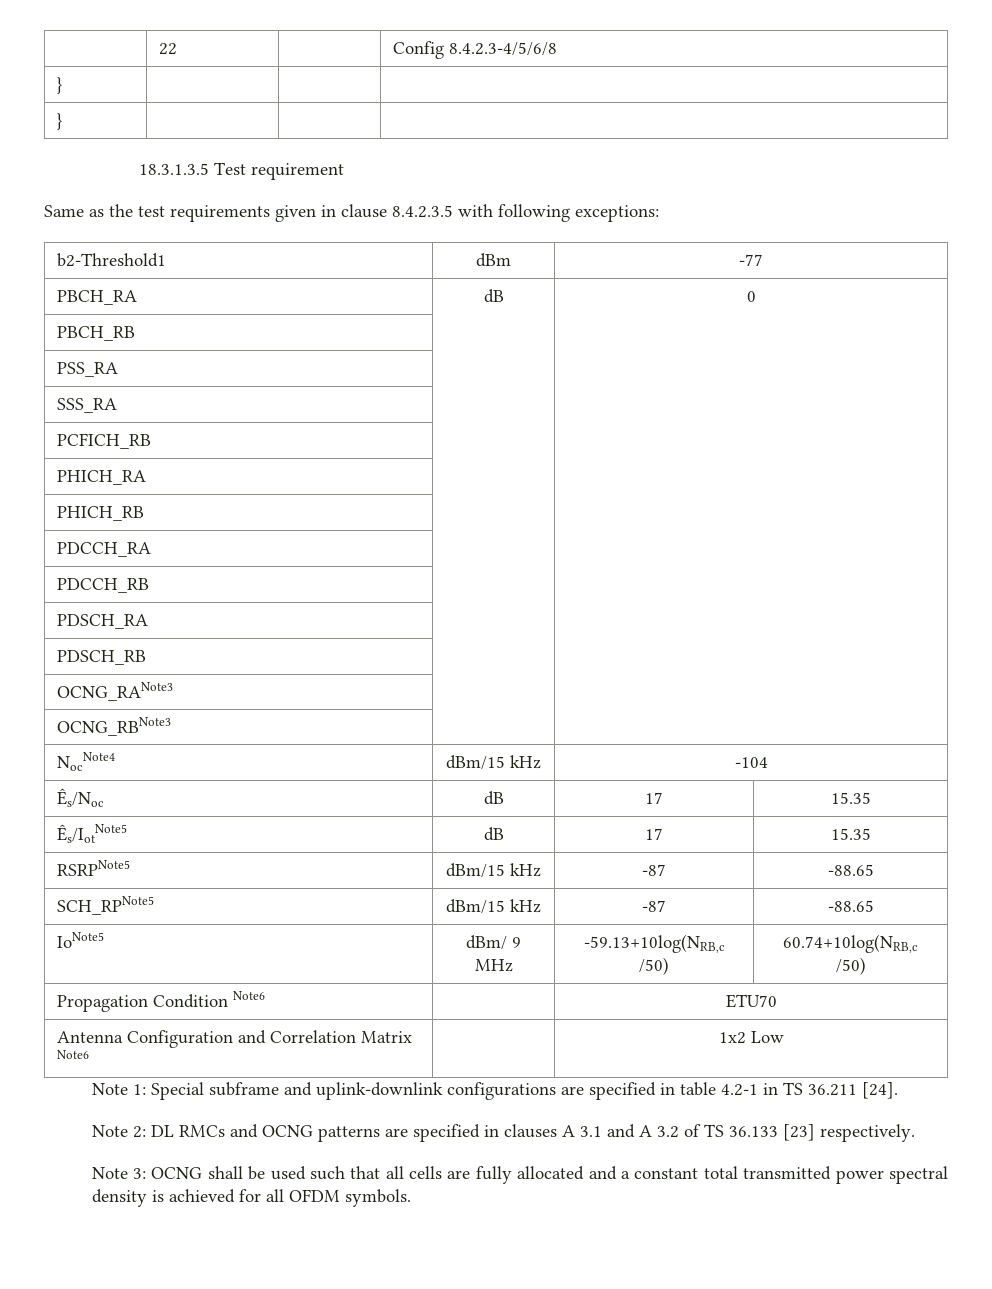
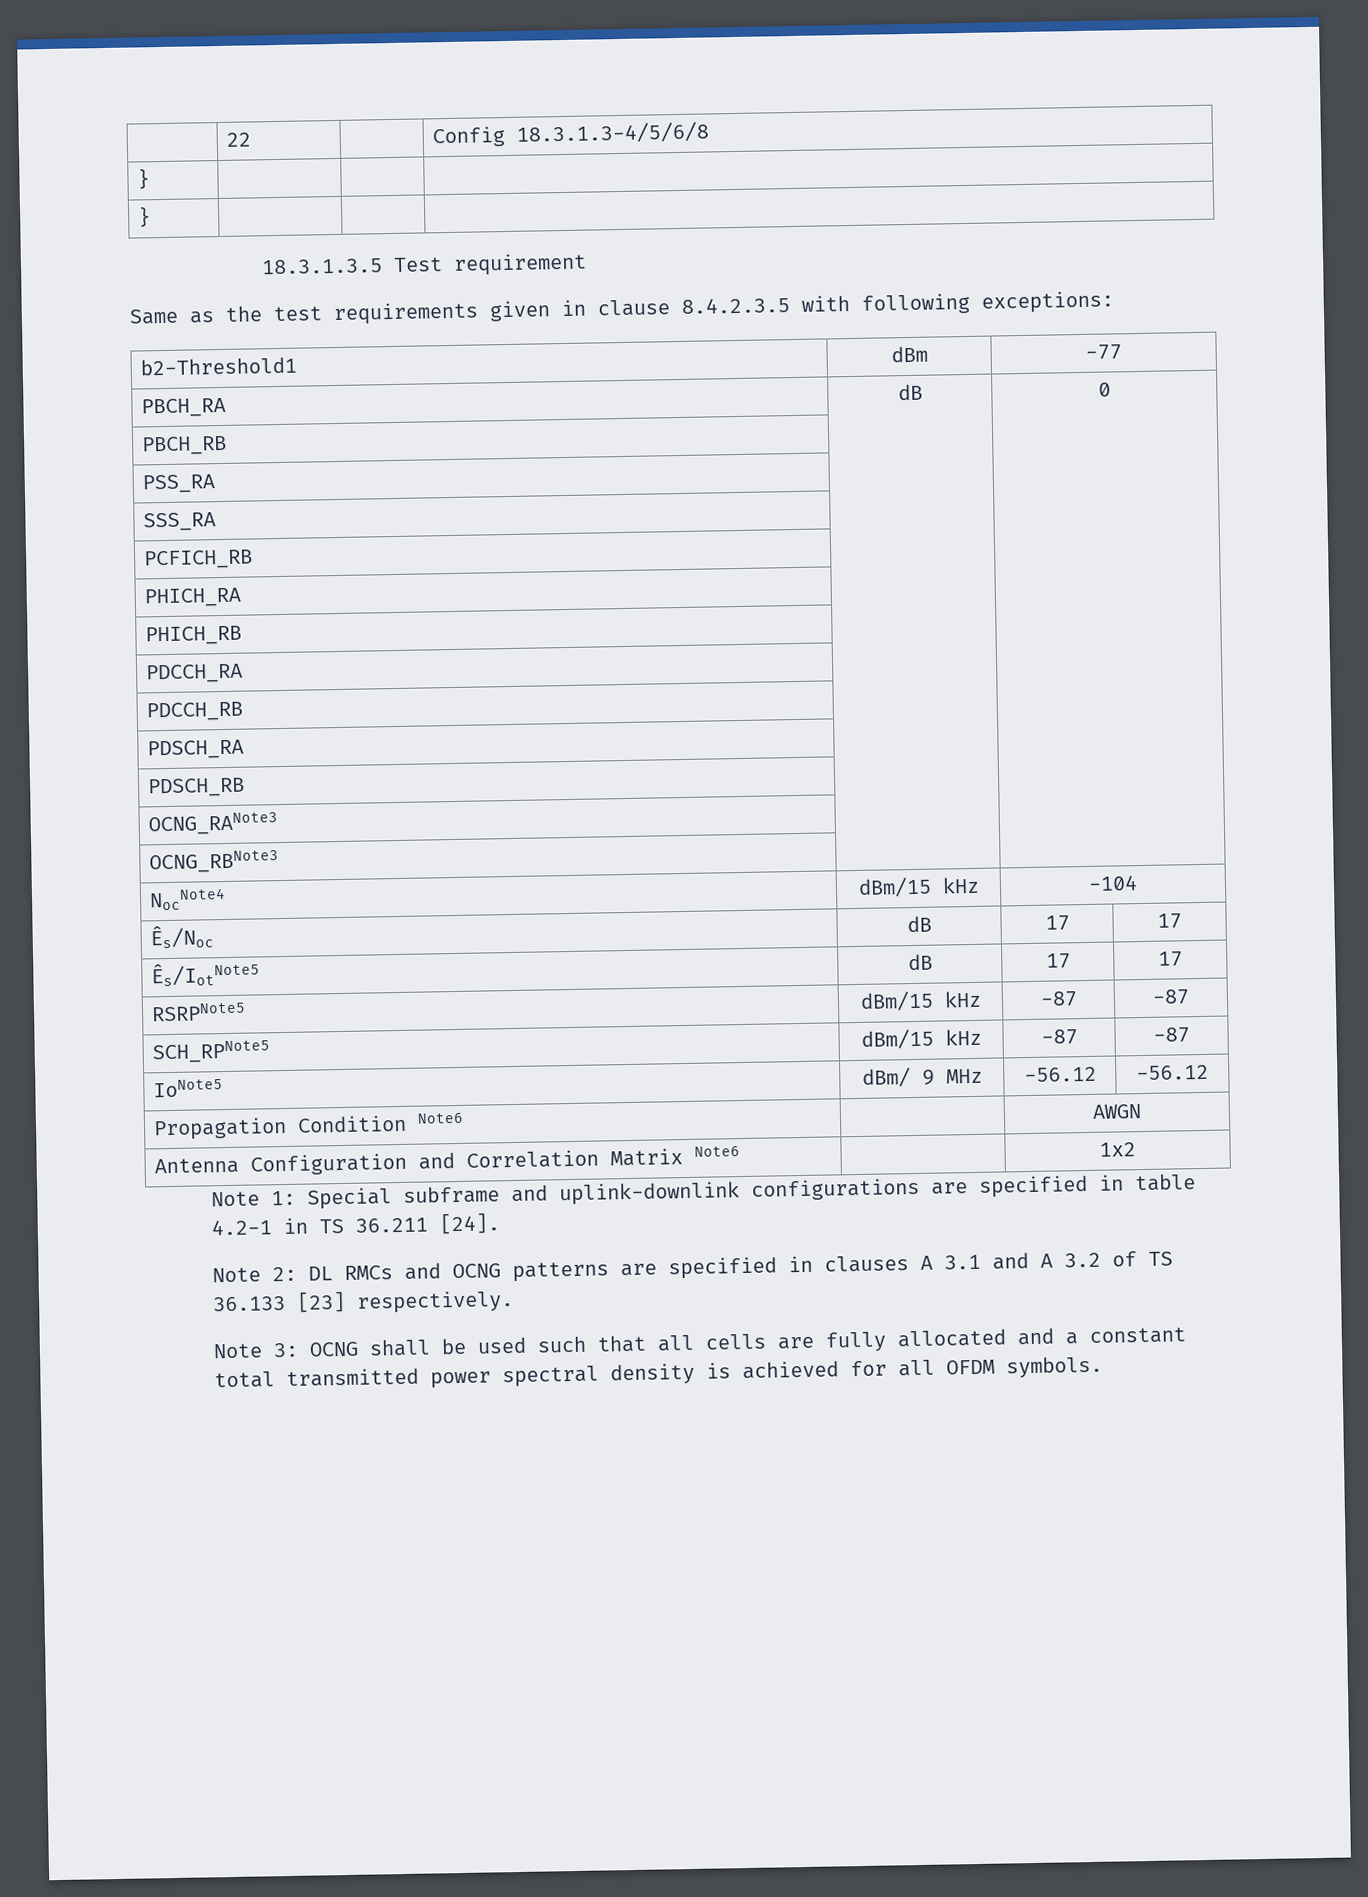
- | 22 | | Config 8.4.2.3-4/5/6/8
+ | 22 | | Config 18.3.1.3-4/5/6/8
- Ês/Noc | dB | 17 | 15.35
+ Ês/Noc | dB | 17 | 17
- Ês/IotNote5 | dB | 17 | 15.35
+ Ês/IotNote5 | dB | 17 | 17
- RSRPNote5 | dBm/15 kHz | -87 | -88.65
+ RSRPNote5 | dBm/15 kHz | -87 | -87
- SCH_RPNote5 | dBm/15 kHz | -87 | -88.65
+ SCH_RPNote5 | dBm/15 kHz | -87 | -87
- IoNote5 | dBm/ 9 MHz | -59.13+10log(NRB,c /50) | 60.74+10log(NRB,c /50)
+ IoNote5 | dBm/ 9 MHz | -56.12 | -56.12
- Propagation Condition Note6 | | ETU70
+ Propagation Condition Note6 | | AWGN
- Antenna Configuration and Correlation Matrix Note6 | | 1x2 Low
+ Antenna Configuration and Correlation Matrix Note6 | | 1x2

